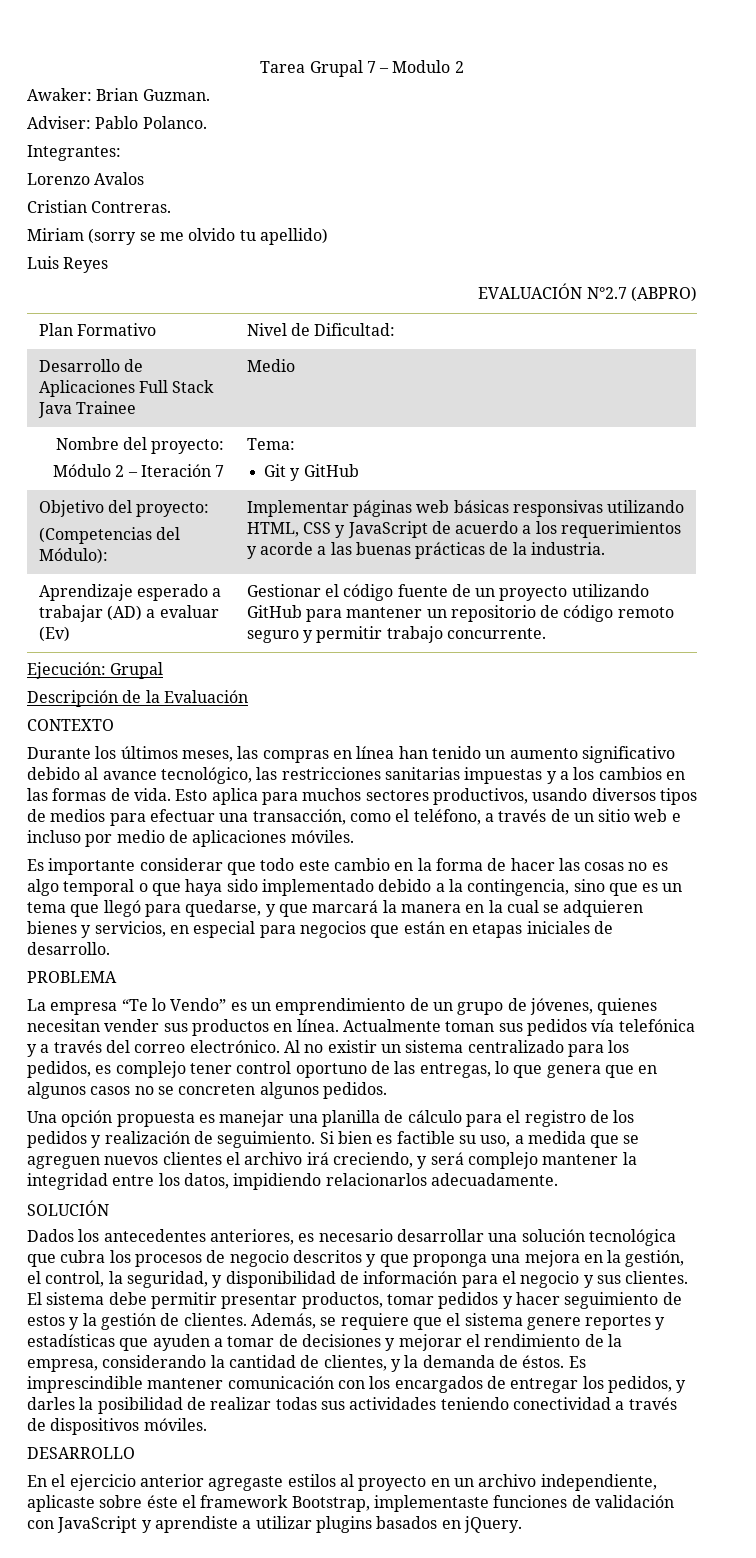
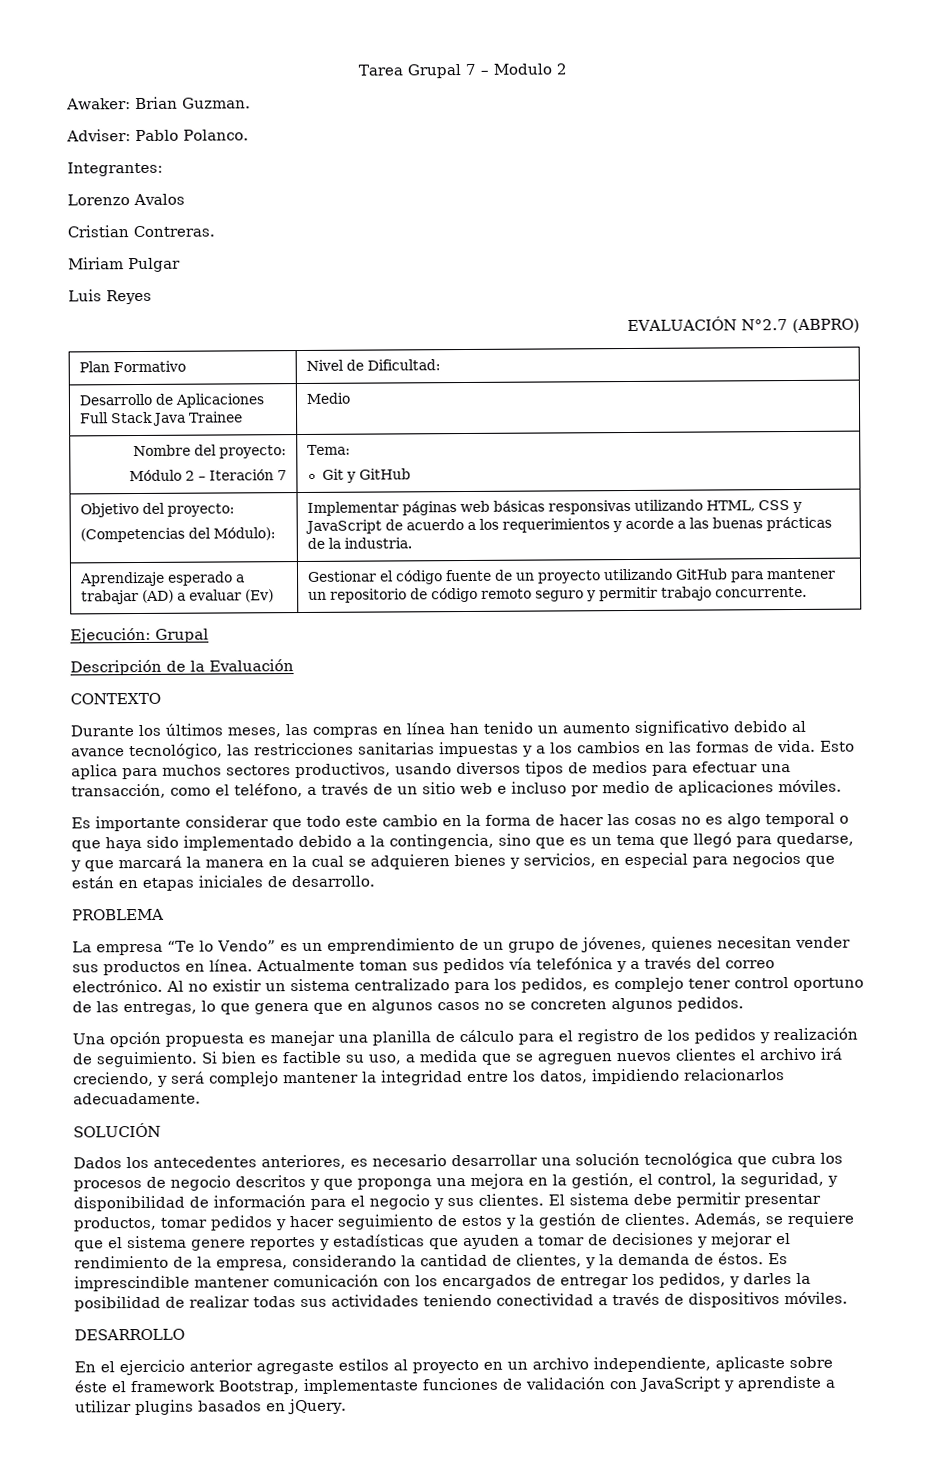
- Miriam (sorry se me olvido tu apellido)
+ Miriam Pulgar

